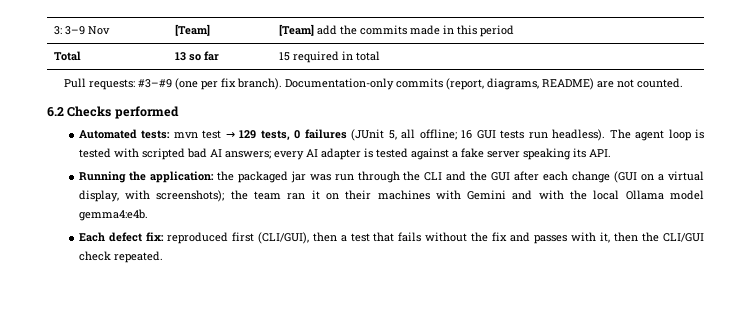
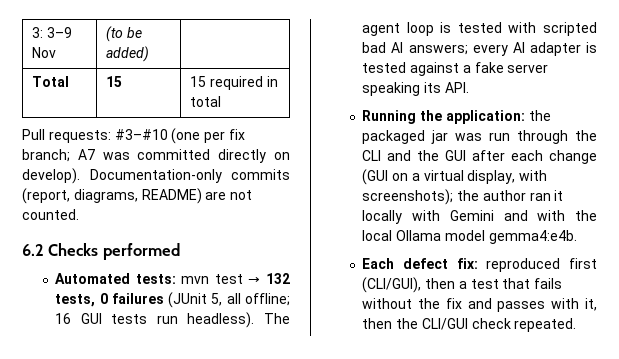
- 3: 3–9 Nov | [Team] | [Team] add the commits made in this period
- Total | 13 so far | 15 required in total
+ 3: 3–9 Nov | (to be added) |
+ Total | 15 | 15 required in total
- Pull requests: #3–#9 (one per fix branch).
+ Pull requests: #3–#10 (one per fix branch; A7 was committed directly on develop).
- Automated tests: mvn test → 129 tests, 0 failures (JUnit 5, all offline; 16 GUI tests run headless).
+ Automated tests: mvn test → 132 tests, 0 failures (JUnit 5, all offline; 16 GUI tests run headless).
- Running the application: the packaged jar was run through the CLI and the GUI after each change (GUI on a virtual display, with screenshots); the team ran it on their machines with Gemini and with the local Ollama model gemma4:e4b.
+ Running the application: the packaged jar was run through the CLI and the GUI after each change (GUI on a virtual display, with screenshots); the author ran it locally with Gemini and with the local Ollama model gemma4:e4b.

